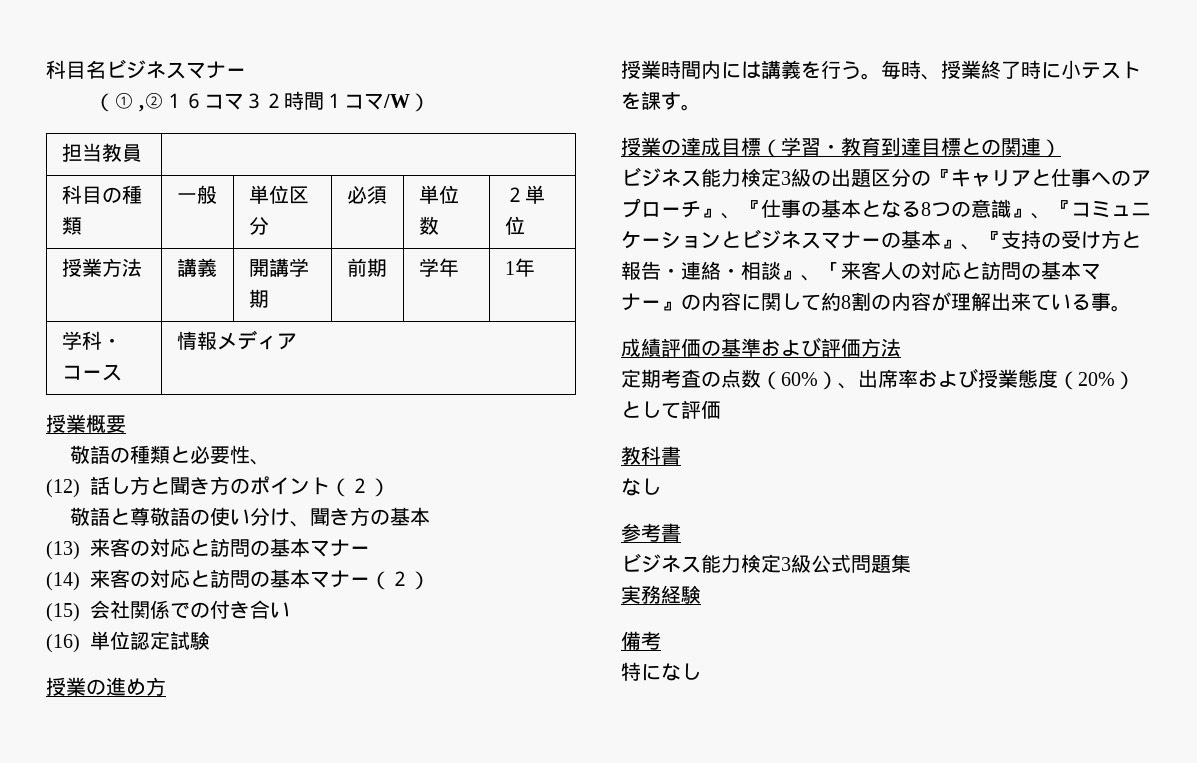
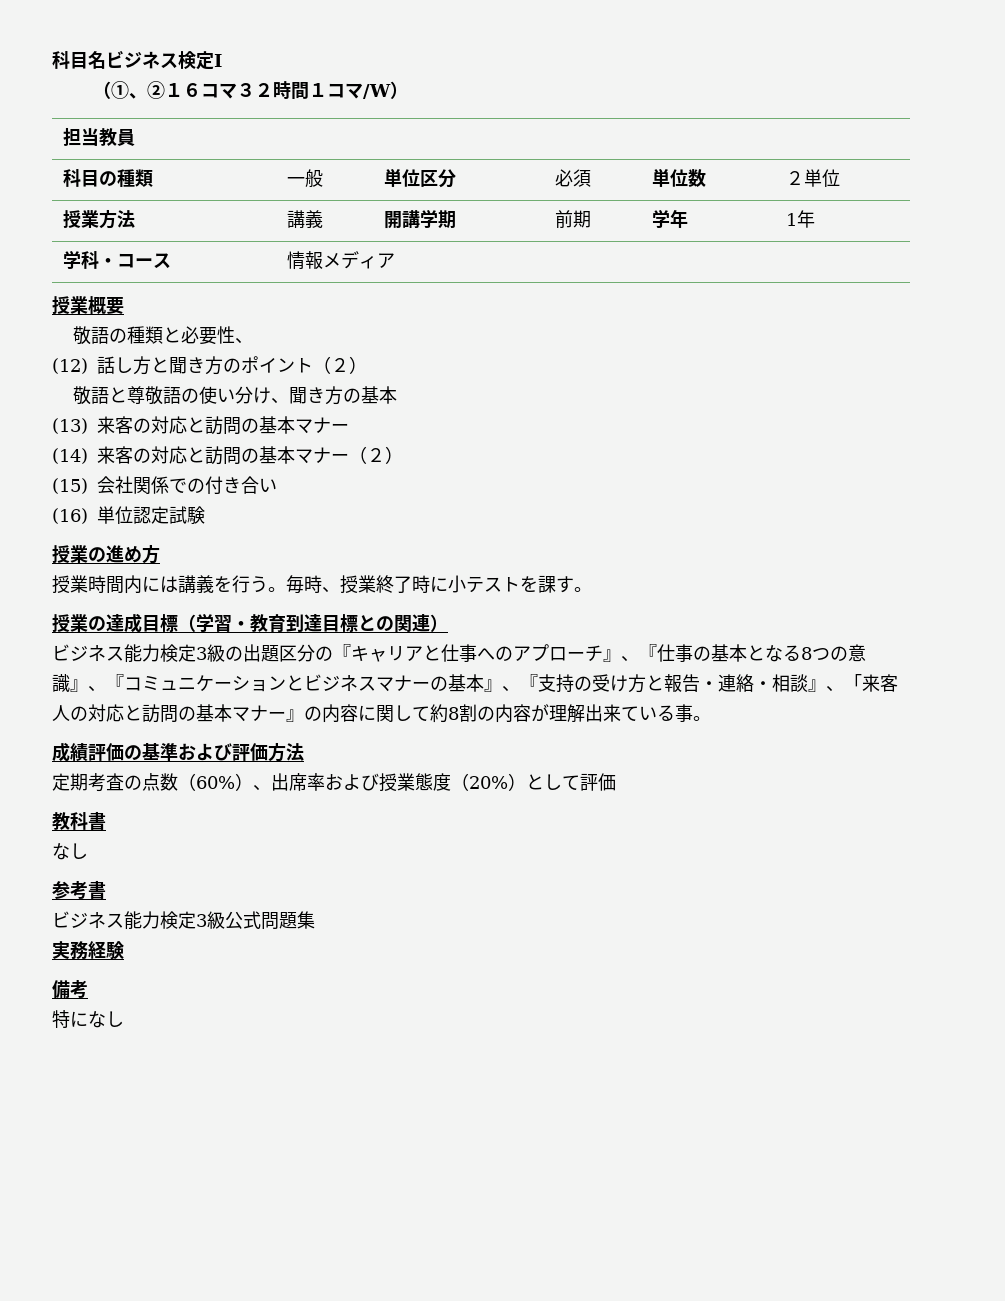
- 科目名ビジネスマナー
+ 科目名ビジネス検定Ⅰ
- （① ,②１６コマ３２時間１コマ/W）
+ （①、②１６コマ３２時間１コマ/W）

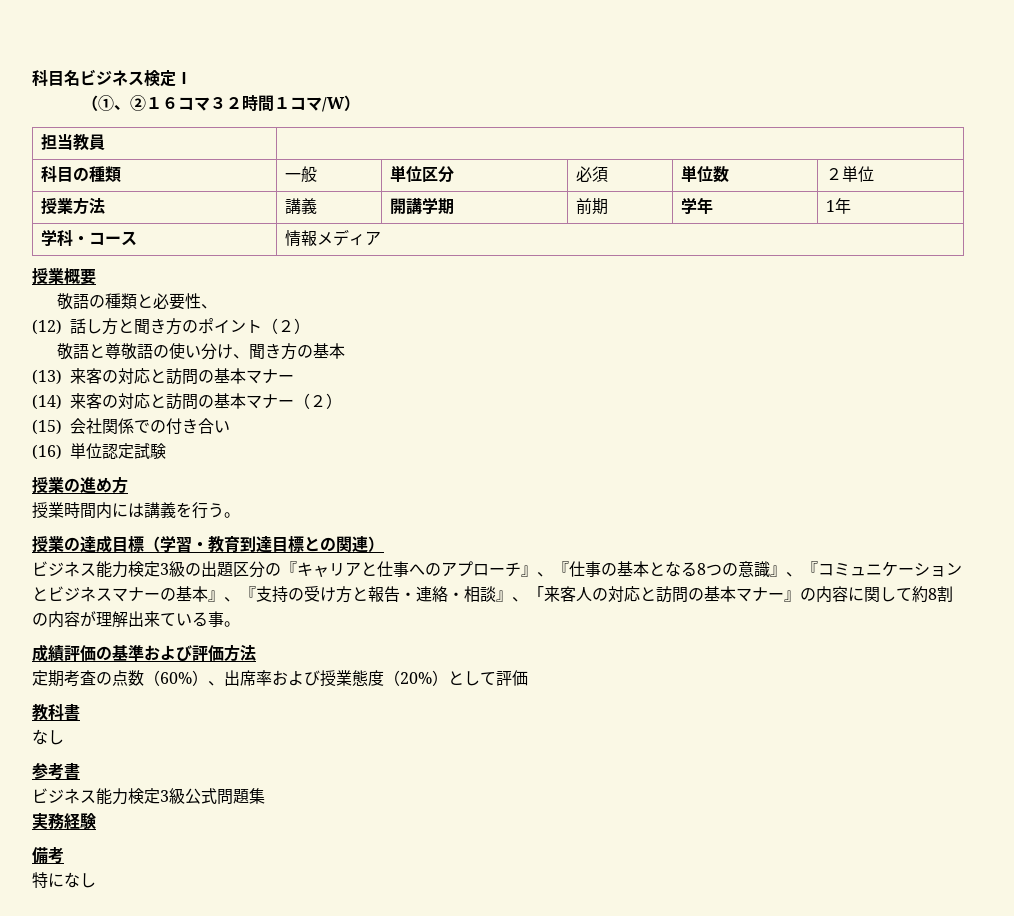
- 毎時、授業終了時に小テストを課す。

